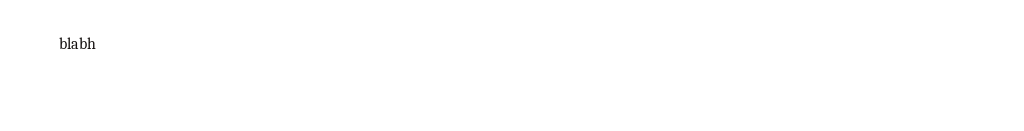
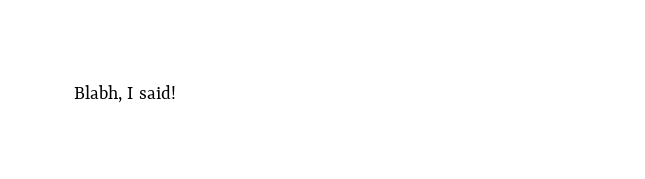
- blabh
+ Blabh, I said!

